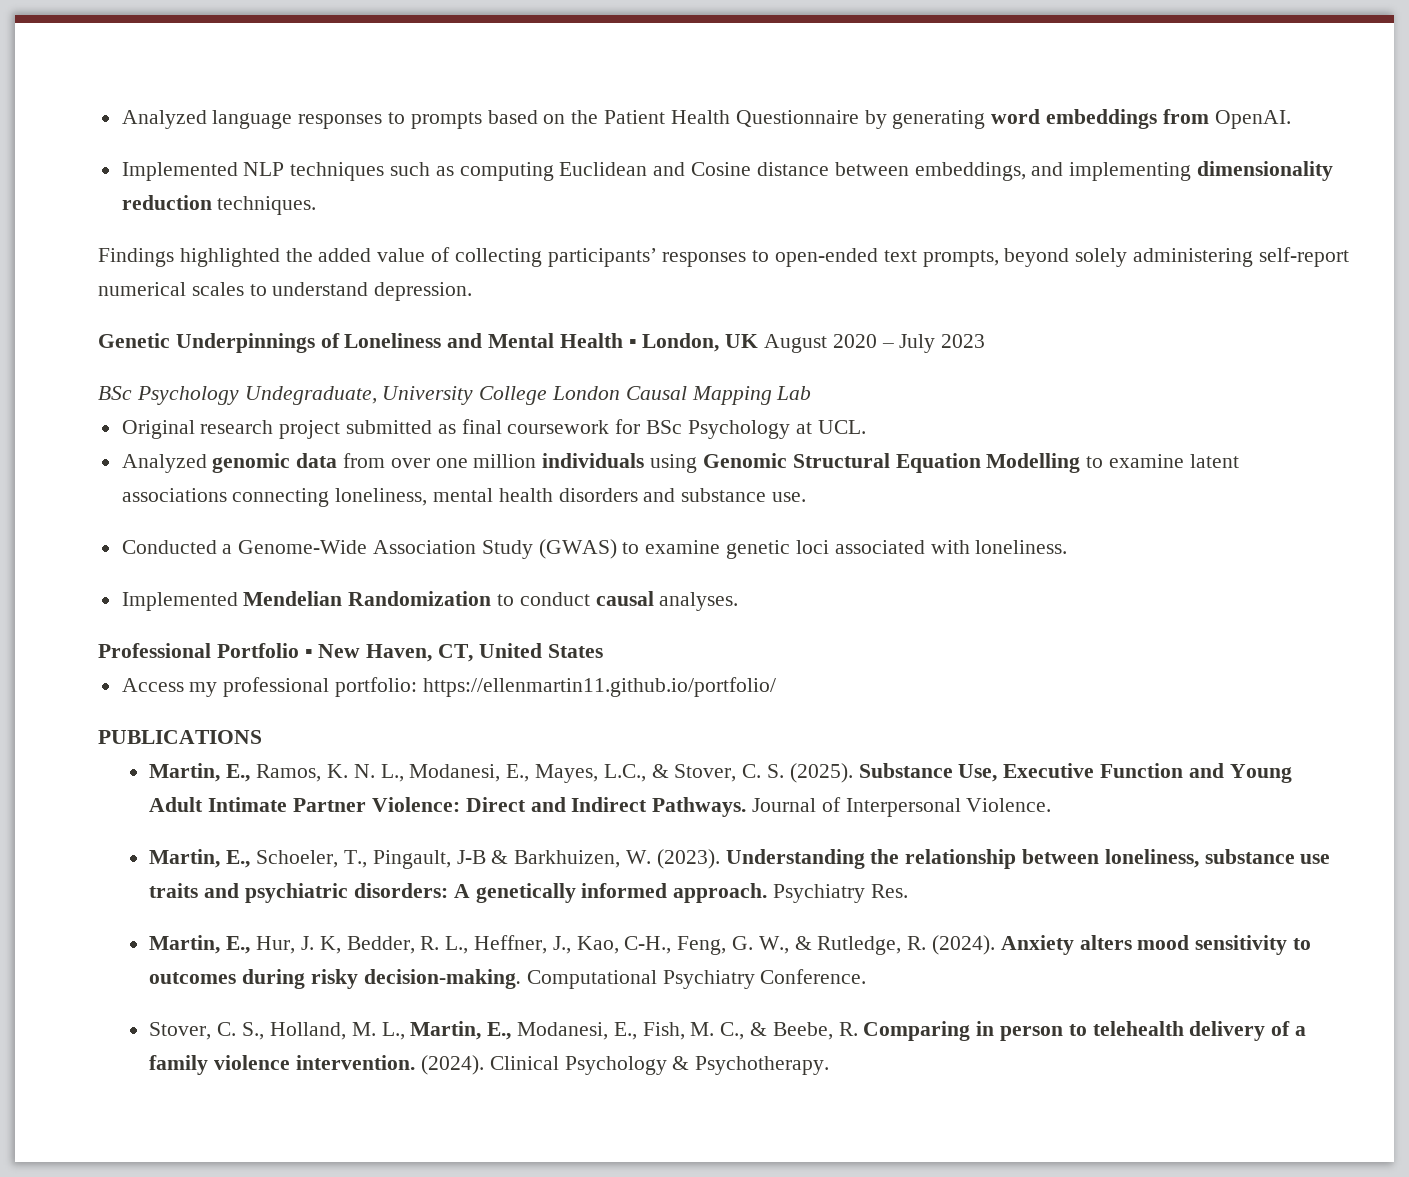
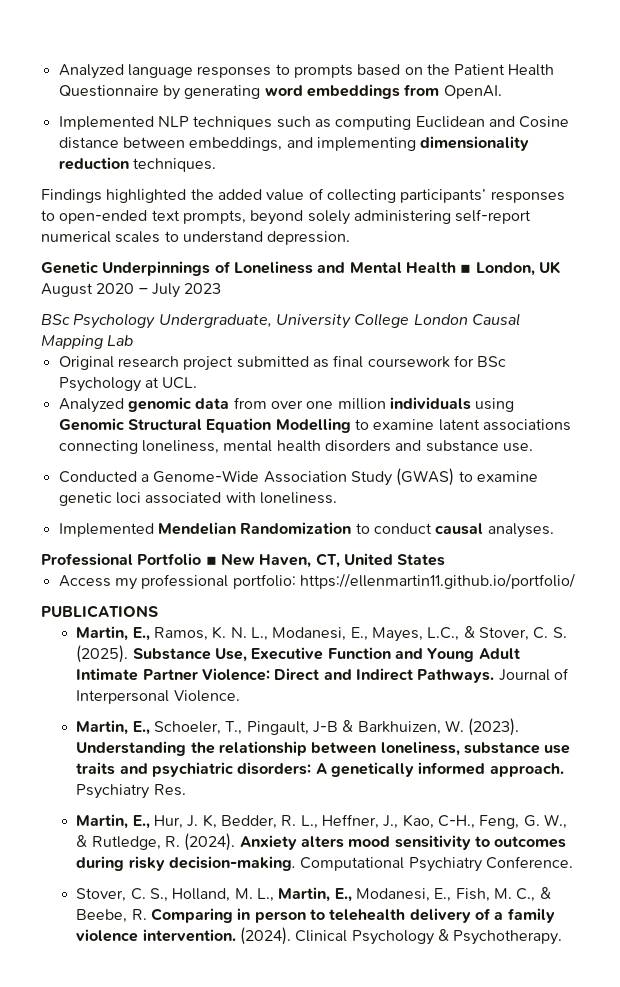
- BSc Psychology Undegraduate, University College London Causal Mapping Lab
+ BSc Psychology Undergraduate, University College London Causal Mapping Lab

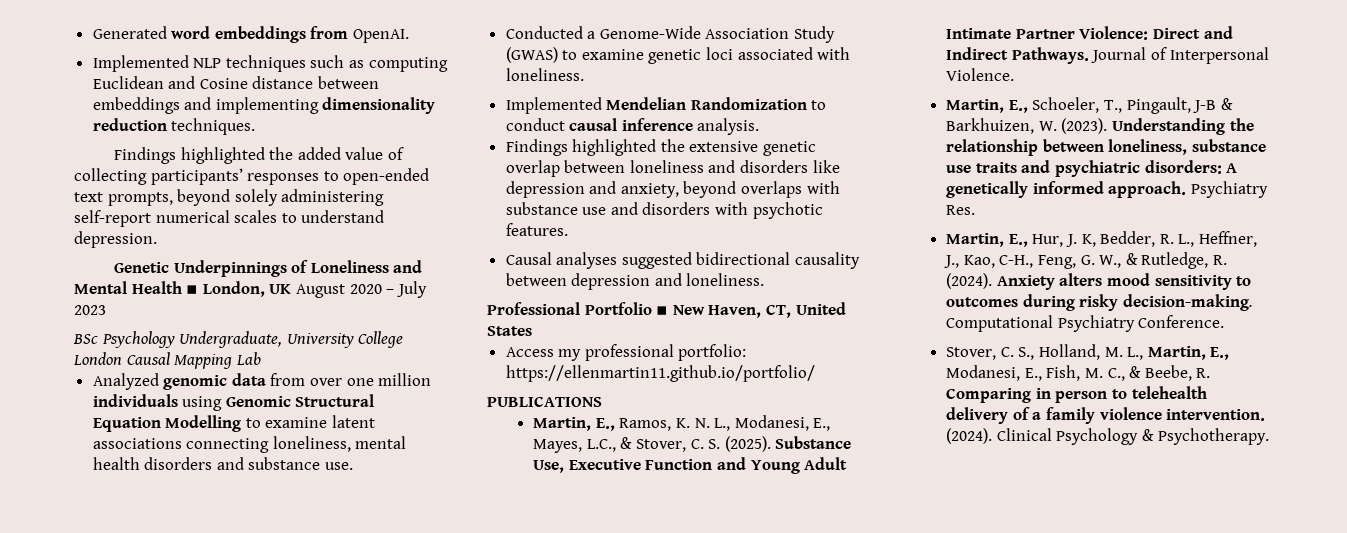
- Analyzed language responses to prompts based on the Patient Health Questionnaire by generating word embeddings from OpenAI.
+ Generated word embeddings from OpenAI.
- Implemented NLP techniques such as computing Euclidean and Cosine distance between embeddings, and implementing dimensionality reduction techniques.
+ Implemented NLP techniques such as computing Euclidean and Cosine distance between embeddings and implementing dimensionality reduction techniques.
- Original research project submitted as final coursework for BSc Psychology at UCL.
- Implemented Mendelian Randomization to conduct causal analyses.
+ Implemented Mendelian Randomization to conduct causal inference analysis.
+ Findings highlighted the extensive genetic overlap between loneliness and disorders like depression and anxiety, beyond overlaps with substance use and disorders with psychotic features.
+ Causal analyses suggested bidirectional causality between depression and loneliness.

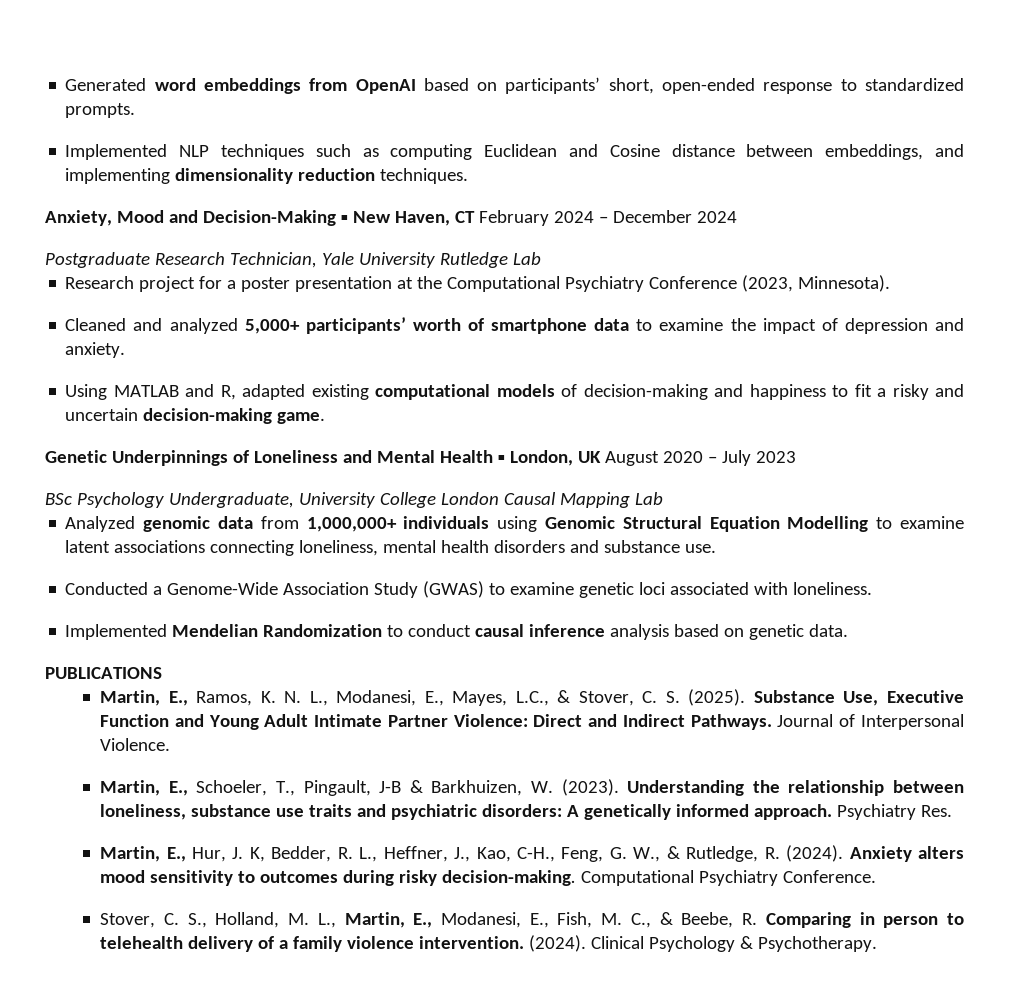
- Generated word embeddings from OpenAI.
+ Generated word embeddings from OpenAI based on participants’ short, open-ended response to standardized prompts.
- Implemented NLP techniques such as computing Euclidean and Cosine distance between embeddings and implementing dimensionality reduction techniques.
+ Implemented NLP techniques such as computing Euclidean and Cosine distance between embeddings, and implementing dimensionality reduction techniques.
- Findings highlighted the added value of collecting participants’ responses to open-ended text prompts, beyond solely administering self-report numerical scales to understand depression.
+ Anxiety, Mood and Decision-Making ▪ New Haven, CT February 2024 – December 2024
+ Postgraduate Research Technician, Yale University Rutledge Lab
+ Research project for a poster presentation at the Computational Psychiatry Conference (2023, Minnesota).
+ Cleaned and analyzed 5,000+ participants’ worth of smartphone data to examine the impact of depression and anxiety.
+ Using MATLAB and R, adapted existing computational models of decision-making and happiness to fit a risky and uncertain decision-making game.
- Analyzed genomic data from over one million individuals using Genomic Structural Equation Modelling to examine latent associations connecting loneliness, mental health disorders and substance use.
+ Analyzed genomic data from 1,000,000+ individuals using Genomic Structural Equation Modelling to examine latent associations connecting loneliness, mental health disorders and substance use.
- Implemented Mendelian Randomization to conduct causal inference analysis.
- Findings highlighted the extensive genetic overlap between loneliness and disorders like depression and anxiety, beyond overlaps with substance use and disorders with psychotic features.
- Causal analyses suggested bidirectional causality between depression and loneliness.
- Professional Portfolio ▪ New Haven, CT, United States
- Access my professional portfolio: https://ellenmartin11.github.io/portfolio/
+ Implemented Mendelian Randomization to conduct causal inference analysis based on genetic data.

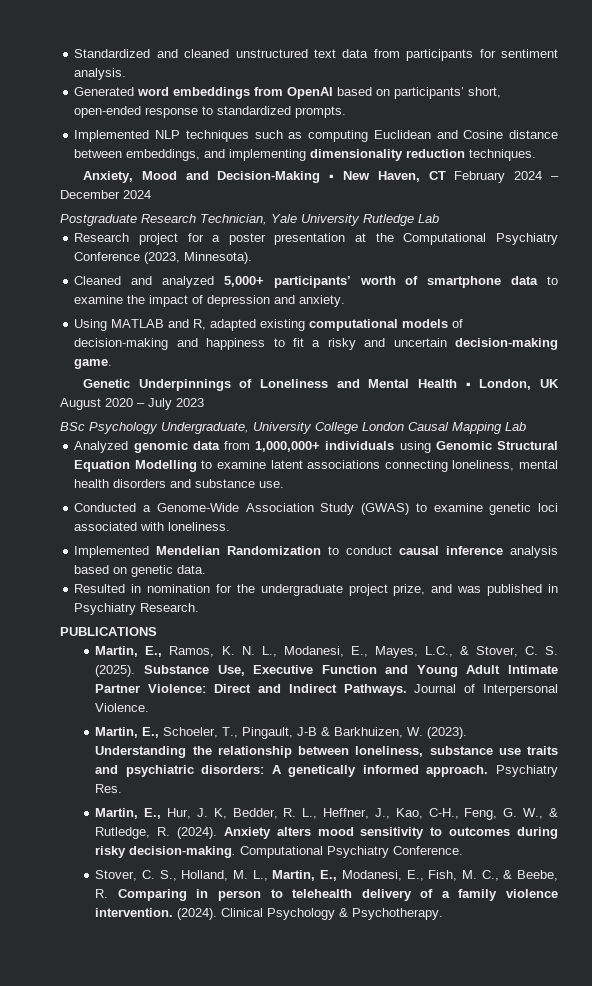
+ Standardized and cleaned unstructured text data from participants for sentiment analysis.
+ Resulted in nomination for the undergraduate project prize, and was published in Psychiatry Research.

